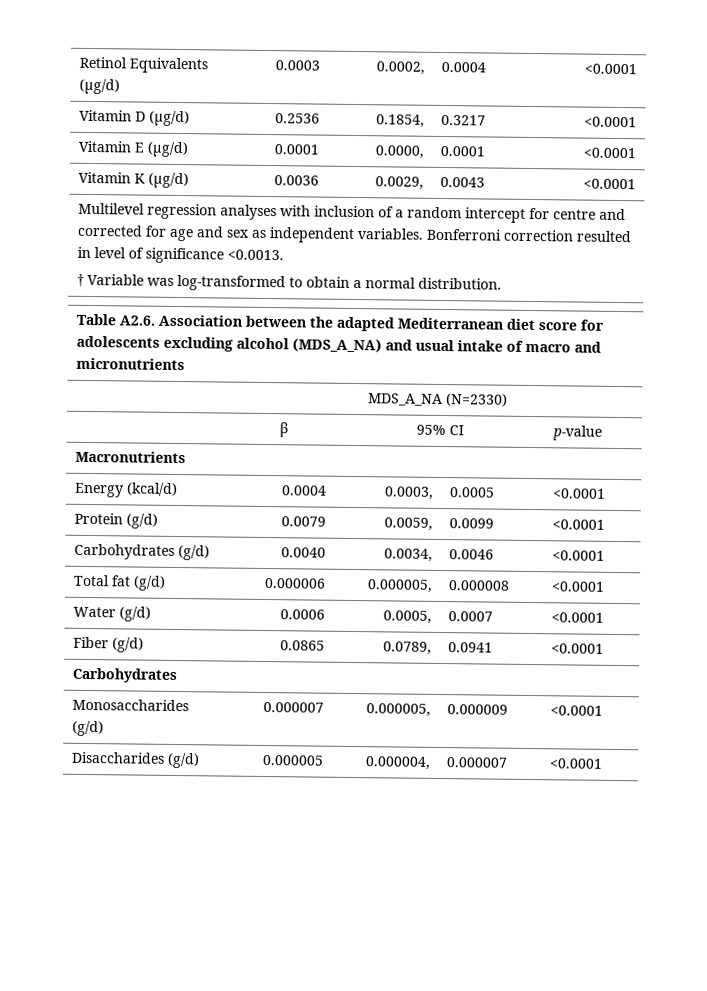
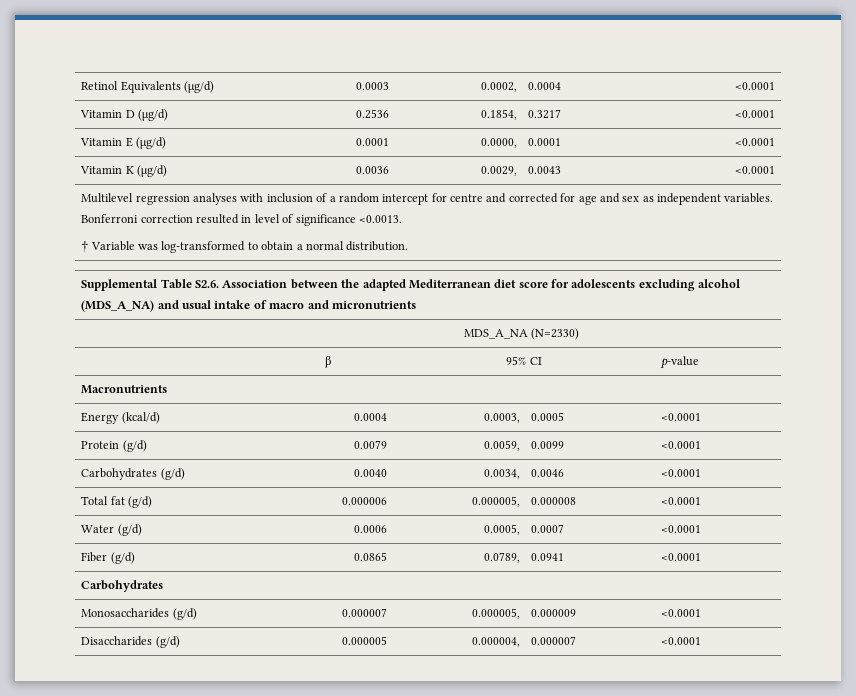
- Table A2.6. Association between the adapted Mediterranean diet score for adolescents excluding alcohol (MDS_A_NA) and usual intake of macro and micronutrients
+ Supplemental Table S2.6. Association between the adapted Mediterranean diet score for adolescents excluding alcohol (MDS_A_NA) and usual intake of macro and micronutrients

